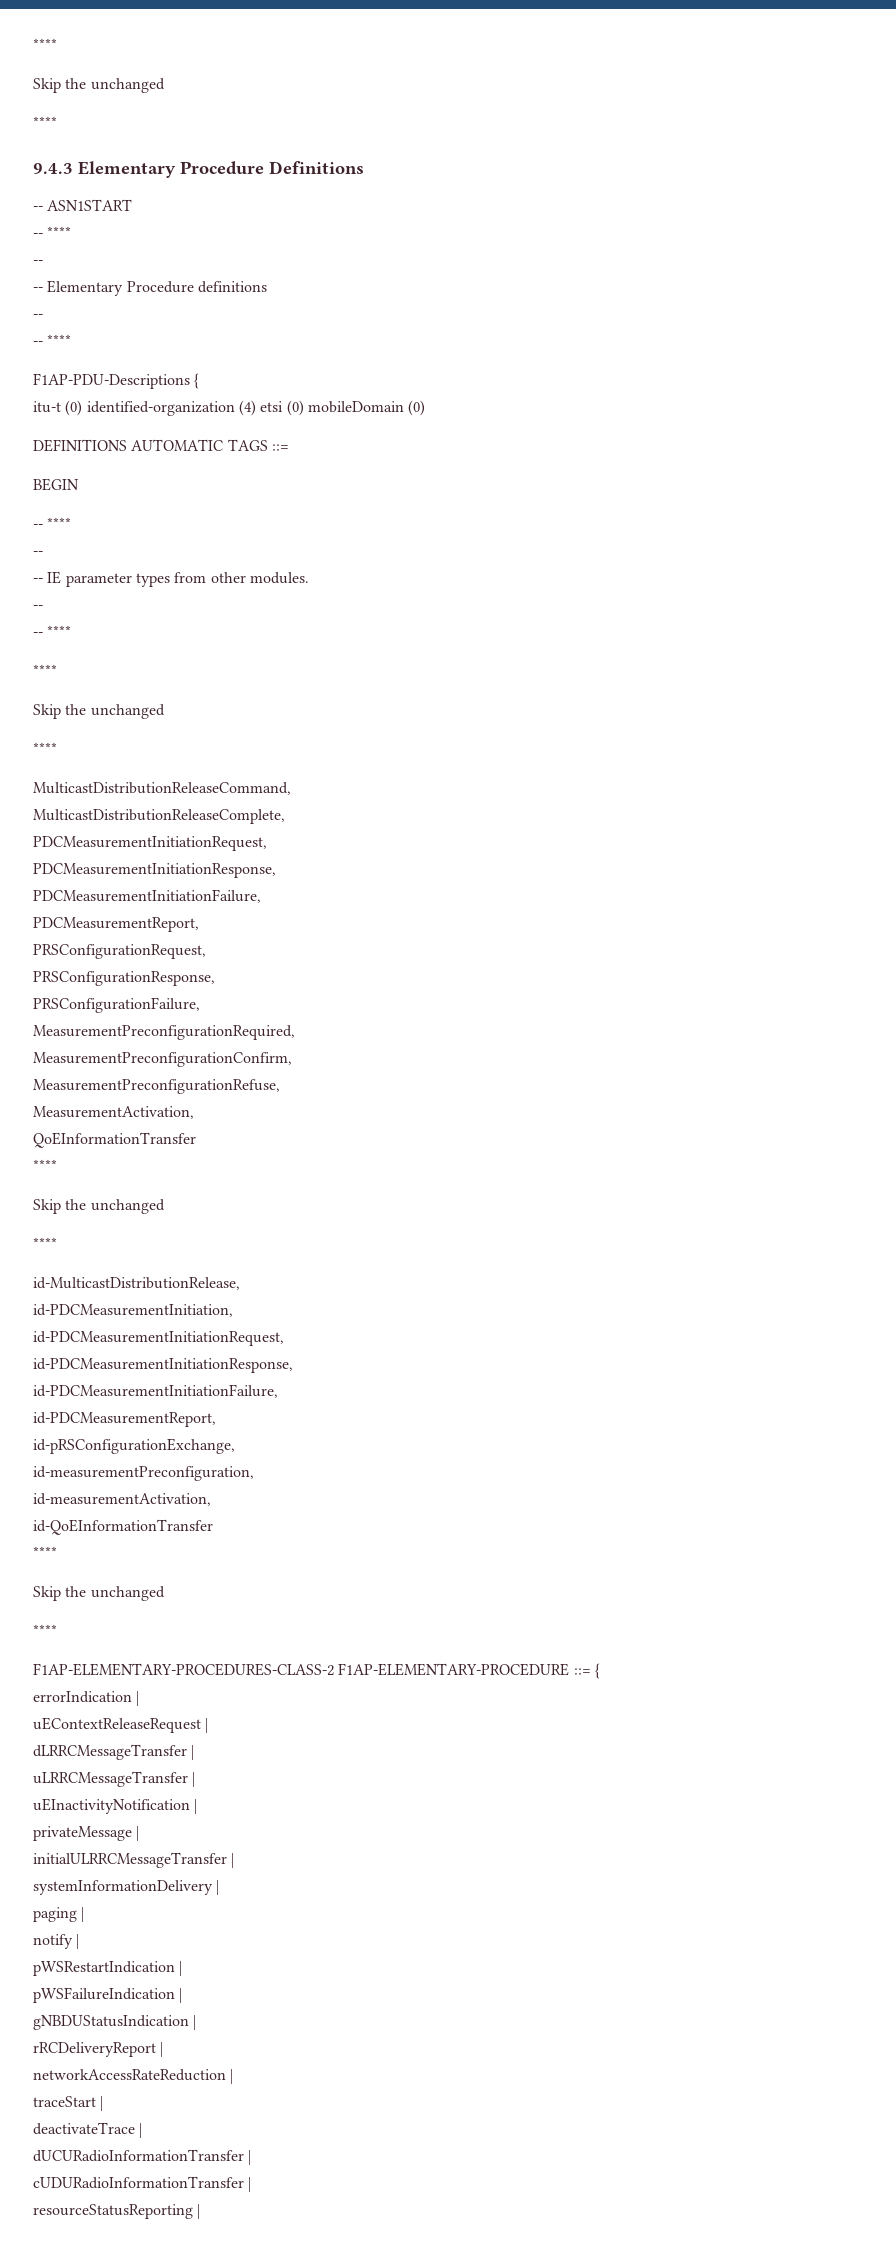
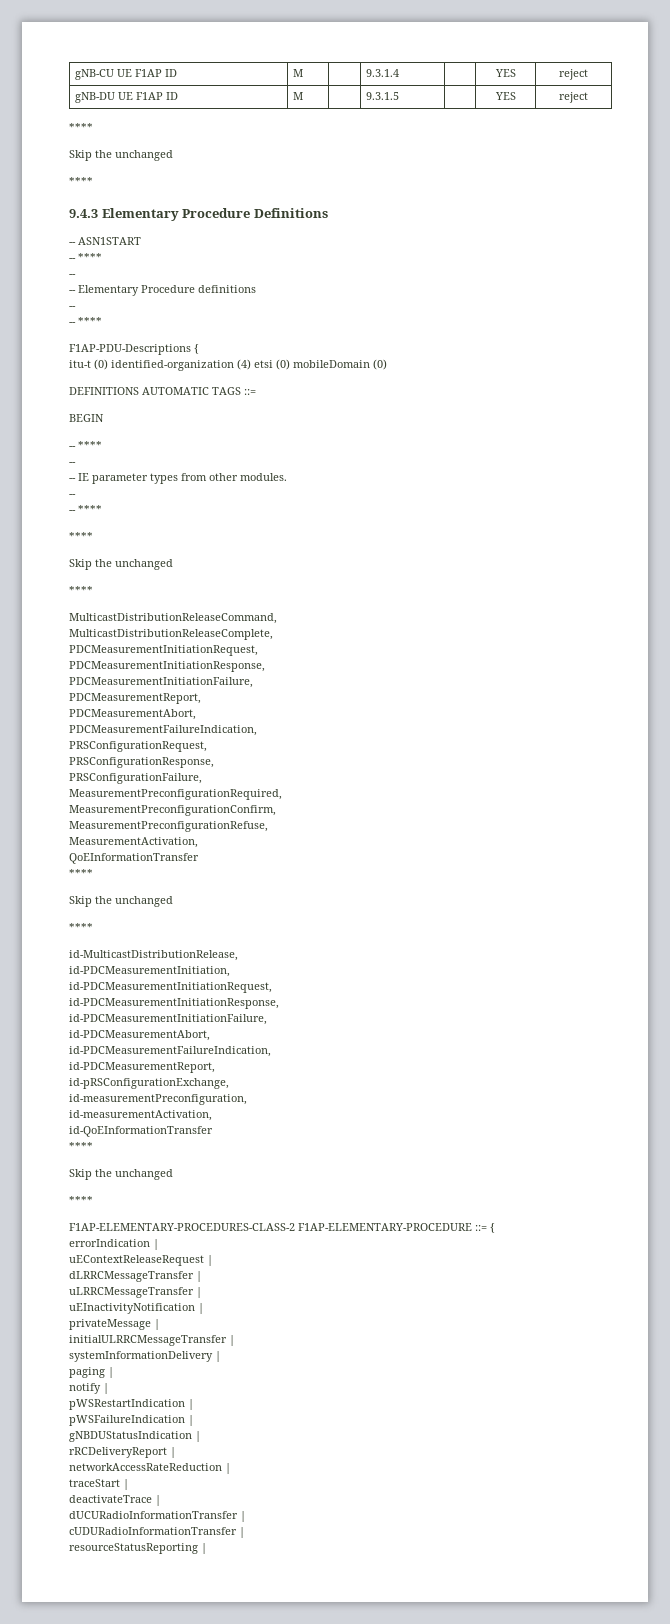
+ gNB-CU UE F1AP ID | M | | 9.3.1.4 | | YES | reject
+ gNB-DU UE F1AP ID | M | | 9.3.1.5 | | YES | reject
+ PDCMeasurementAbort,
+ PDCMeasurementFailureIndication,
+ id-PDCMeasurementAbort,
+ id-PDCMeasurementFailureIndication,

